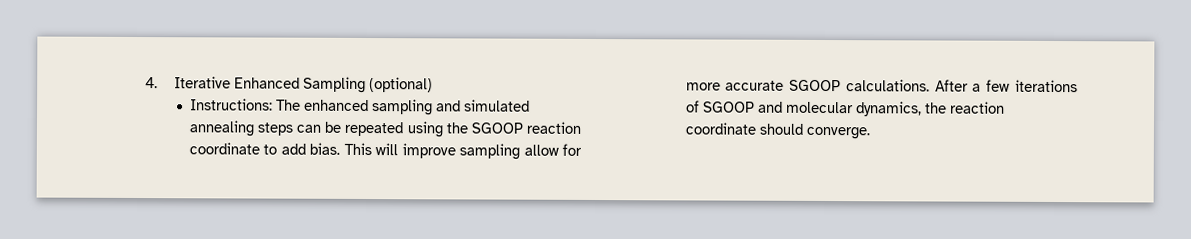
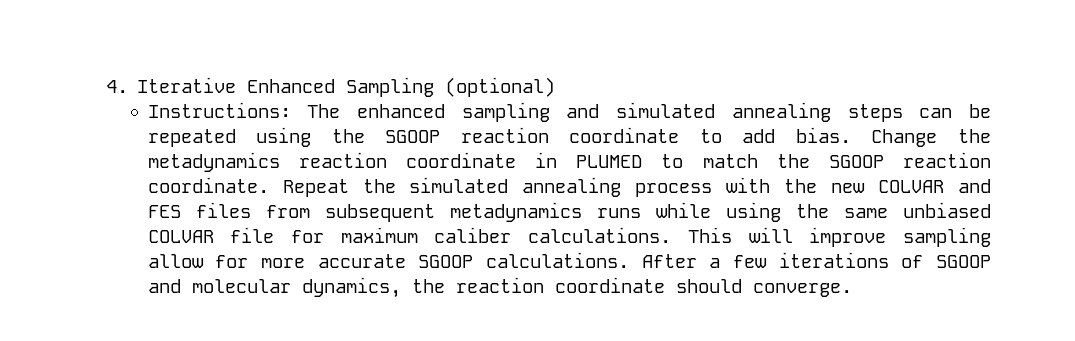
+ Change the metadynamics reaction coordinate in PLUMED to match the SGOOP reaction coordinate. Repeat the simulated annealing process with the new COLVAR and FES files from subsequent metadynamics runs while using the same unbiased COLVAR file for maximum caliber calculations.

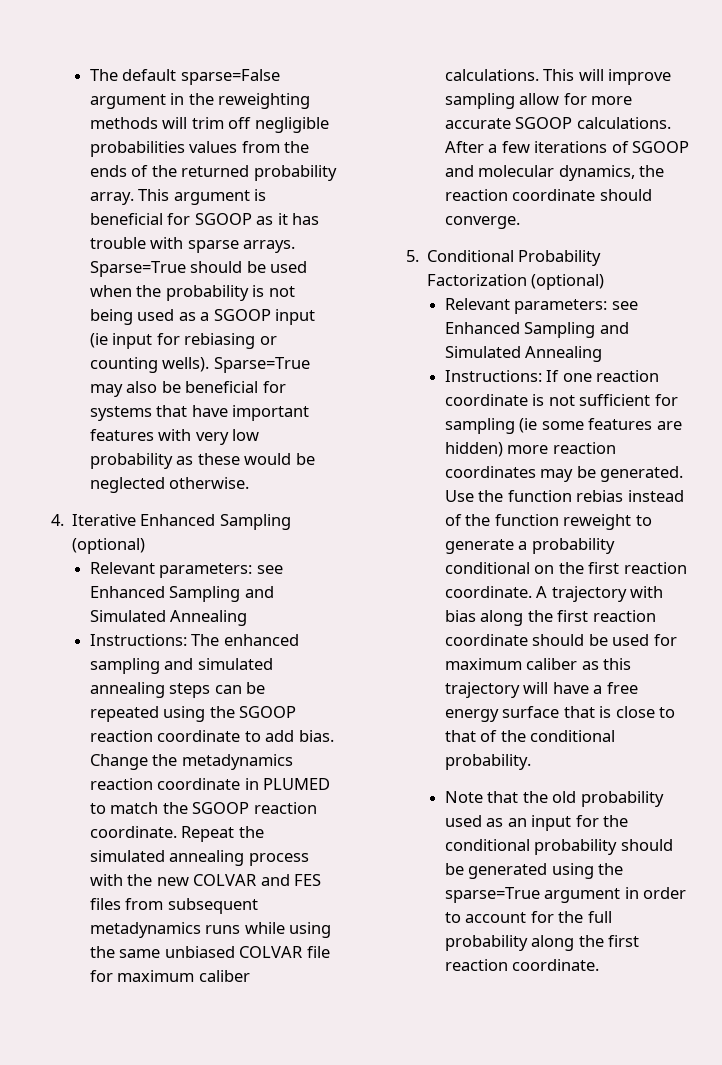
+ The default sparse=False argument in the reweighting methods will trim off negligible probabilities values from the ends of the returned probability array. This argument is beneficial for SGOOP as it has trouble with sparse arrays. Sparse=True should be used when the probability is not being used as a SGOOP input (ie input for rebiasing or counting wells). Sparse=True may also be beneficial for systems that have important features with very low probability as these would be neglected otherwise.
  4. Iterative Enhanced Sampling (optional)
+ Relevant parameters: see Enhanced Sampling and Simulated Annealing
+ 5. Conditional Probability Factorization (optional)
+ Relevant parameters: see Enhanced Sampling and Simulated Annealing
+ Instructions: If one reaction coordinate is not sufficient for sampling (ie some features are hidden) more reaction coordinates may be generated. Use the function rebias instead of the function reweight to generate a probability conditional on the first reaction coordinate. A trajectory with bias along the first reaction coordinate should be used for maximum caliber as this trajectory will have a free energy surface that is close to that of the conditional probability.
+ Note that the old probability used as an input for the conditional probability should be generated using the sparse=True argument in order to account for the full probability along the first reaction coordinate.

